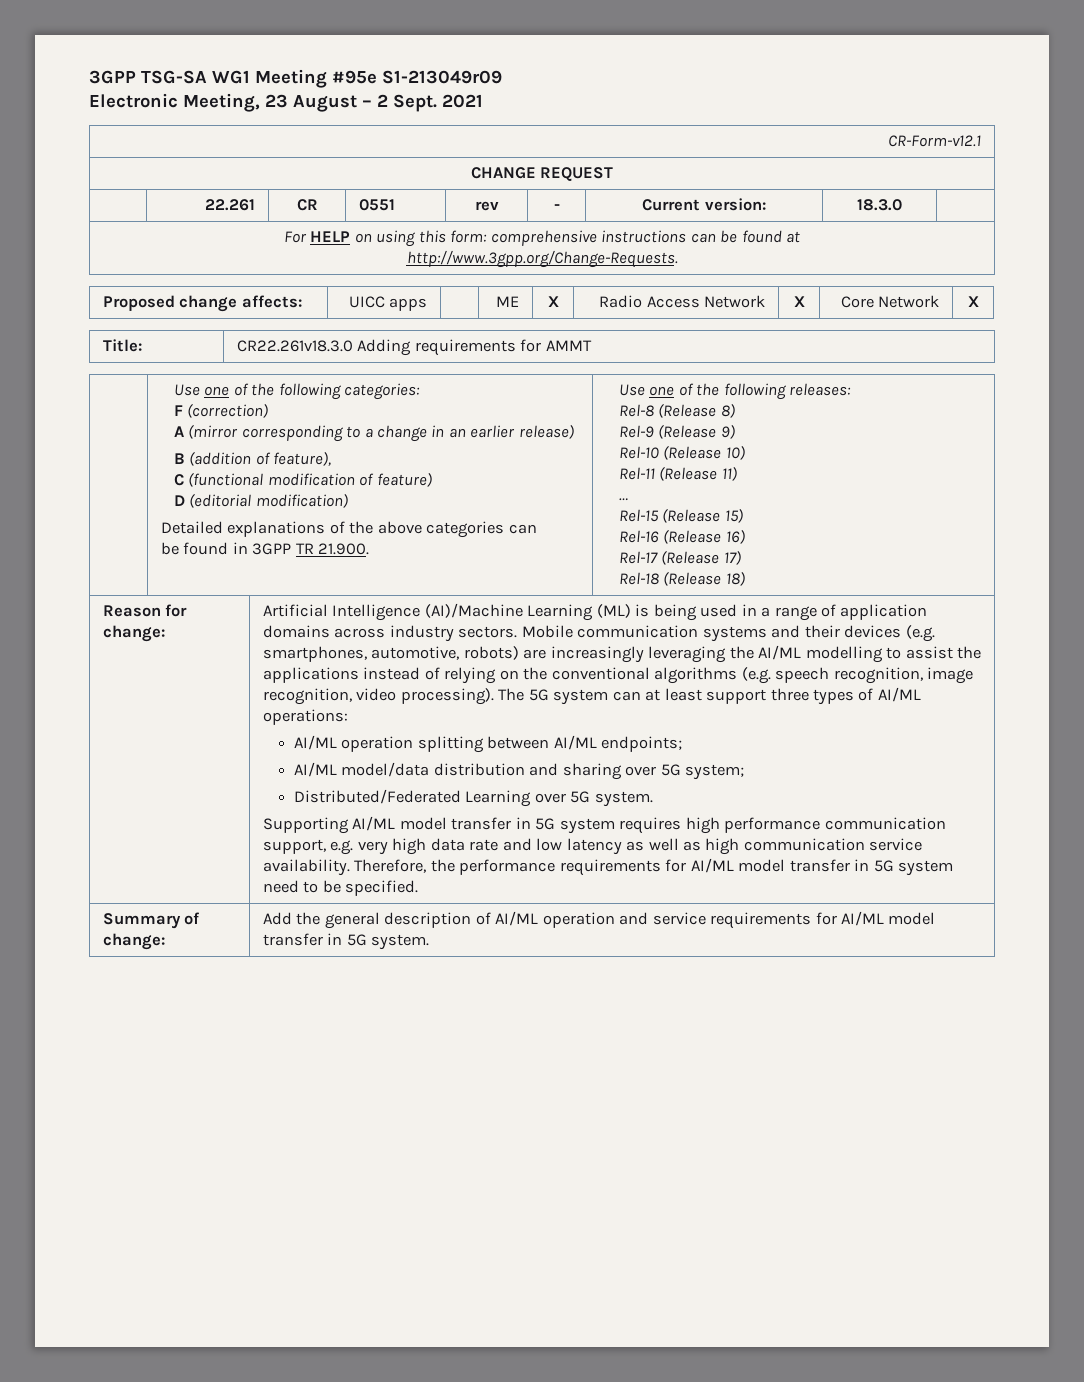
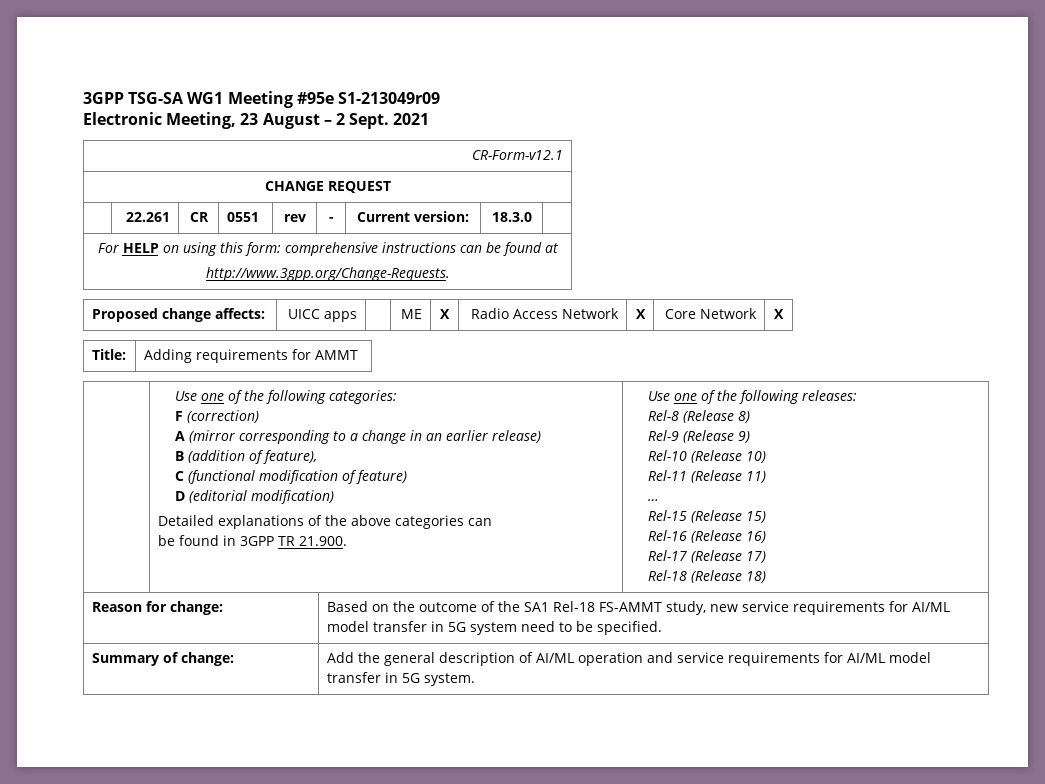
- Title: | CR22.261v18.3.0 Adding requirements for AMMT
+ Title: | Adding requirements for AMMT
- Artificial Intelligence (AI)/Machine Learning (ML) is being used in a range of application domains across industry sectors. Mobile communication systems and their devices (e.g. smartphones, automotive, robots) are increasingly leveraging the AI/ML modelling to assist the applications instead of relying on the conventional algorithms (e.g. speech recognition, image recognition, video processing). The 5G system can at least support three types of AI/ML operations:
- AI/ML operation splitting between AI/ML endpoints;
- AI/ML model/data distribution and sharing over 5G system;
- Distributed/Federated Learning over 5G system.
- Supporting AI/ML model transfer in 5G system requires high performance communication support, e.g. very high data rate and low latency as well as high communication service availability. Therefore, the performance requirements for AI/ML model transfer in 5G system need to be specified.
+ Based on the outcome of the SA1 Rel-18 FS-AMMT study, new service requirements for AI/ML model transfer in 5G system need to be specified.

